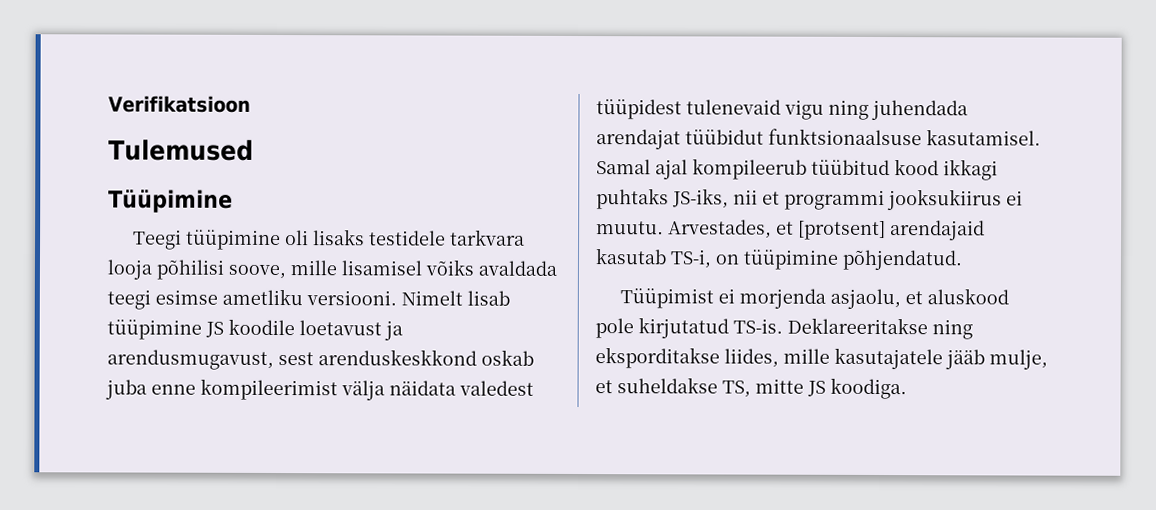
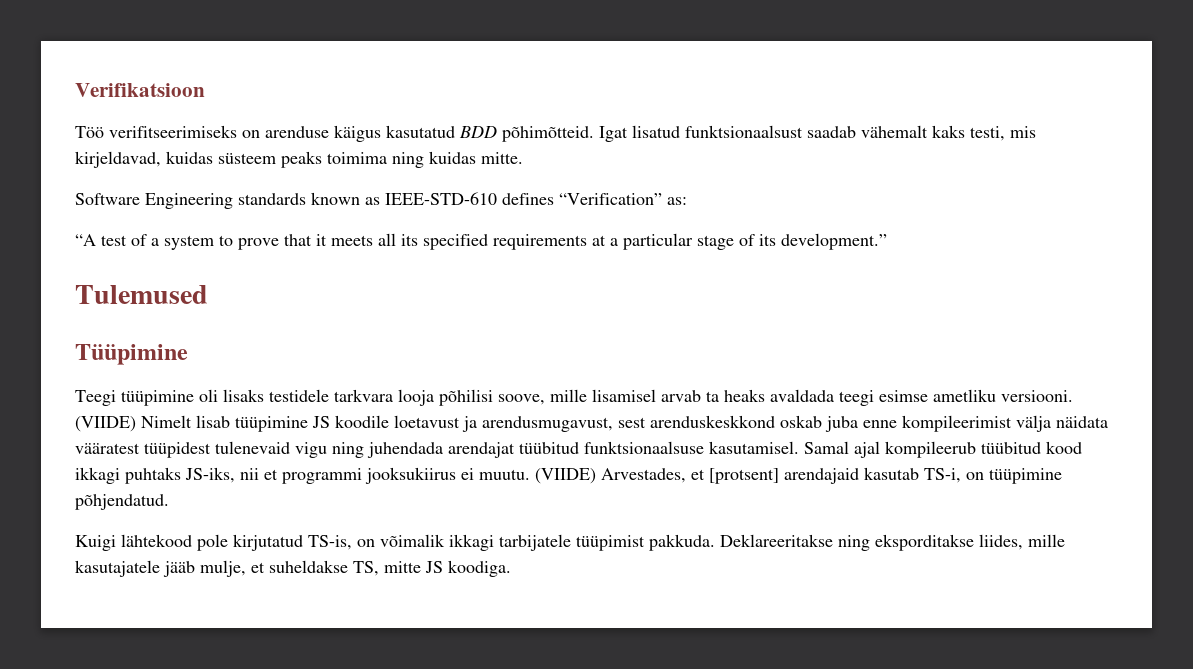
+ Töö verifitseerimiseks on arenduse käigus kasutatud BDD põhimõtteid. Igat lisatud funktsionaalsust saadab vähemalt kaks testi, mis kirjeldavad, kuidas süsteem peaks toimima ning kuidas mitte.
+ Software Engineering standards known as IEEE-STD-610 defines “Verification” as:
+ “A test of a system to prove that it meets all its specified requirements at a particular stage of its development.”
- Teegi tüüpimine oli lisaks testidele tarkvara looja põhilisi soove, mille lisamisel võiks avaldada teegi esimse ametliku versiooni.
+ Teegi tüüpimine oli lisaks testidele tarkvara looja põhilisi soove, mille lisamisel arvab ta heaks avaldada teegi esimse ametliku versiooni.
- Nimelt lisab tüüpimine JS koodile loetavust ja arendusmugavust, sest arenduskeskkond oskab juba enne kompileerimist välja näidata valedest tüüpidest tulenevaid vigu ning juhendada arendajat tüübidut funktsionaalsuse kasutamisel.
+ (VIIDE) Nimelt lisab tüüpimine JS koodile loetavust ja arendusmugavust, sest arenduskeskkond oskab juba enne kompileerimist välja näidata vääratest tüüpidest tulenevaid vigu ning juhendada arendajat tüübitud funktsionaalsuse kasutamisel.
- Arvestades, et [protsent] arendajaid kasutab TS-i, on tüüpimine põhjendatud.
+ (VIIDE) Arvestades, et [protsent] arendajaid kasutab TS-i, on tüüpimine põhjendatud.
- Tüüpimist ei morjenda asjaolu, et aluskood pole kirjutatud TS-is.
+ Kuigi lähtekood pole kirjutatud TS-is, on võimalik ikkagi tarbijatele tüüpimist pakkuda.

